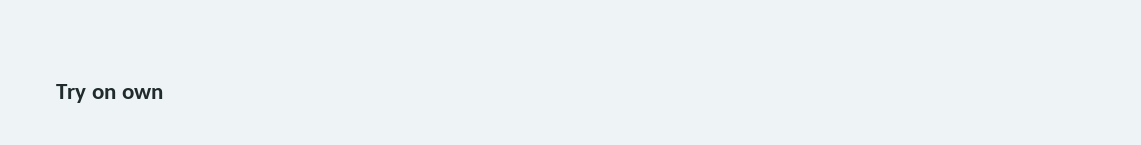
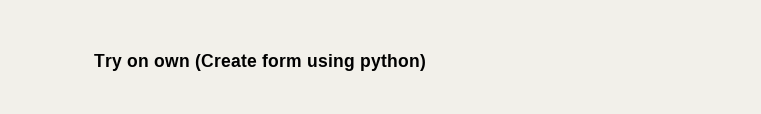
- Try on own
+ Try on own (Create form using python)

